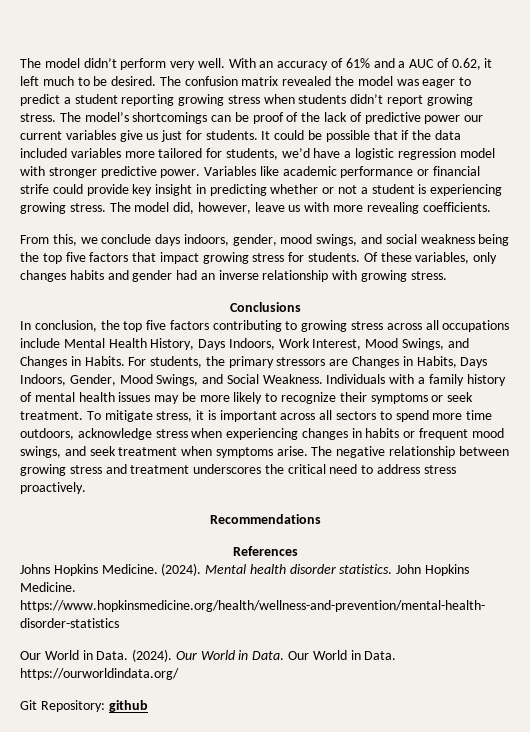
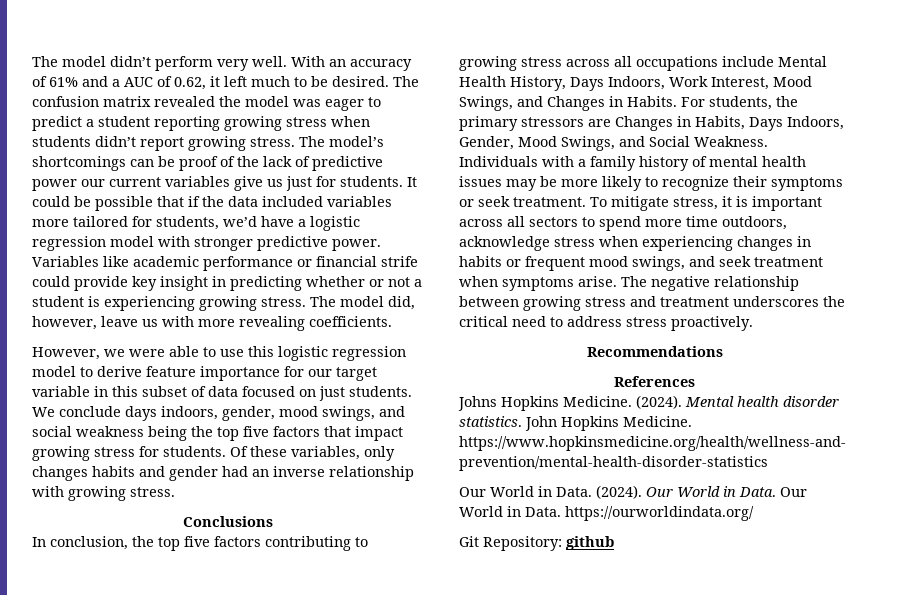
- From this, we conclude days indoors, gender, mood swings, and social weakness being the top five factors that impact growing stress for students.
+ However, we were able to use this logistic regression model to derive feature importance for our target variable in this subset of data focused on just students. We conclude days indoors, gender, mood swings, and social weakness being the top five factors that impact growing stress for students.

